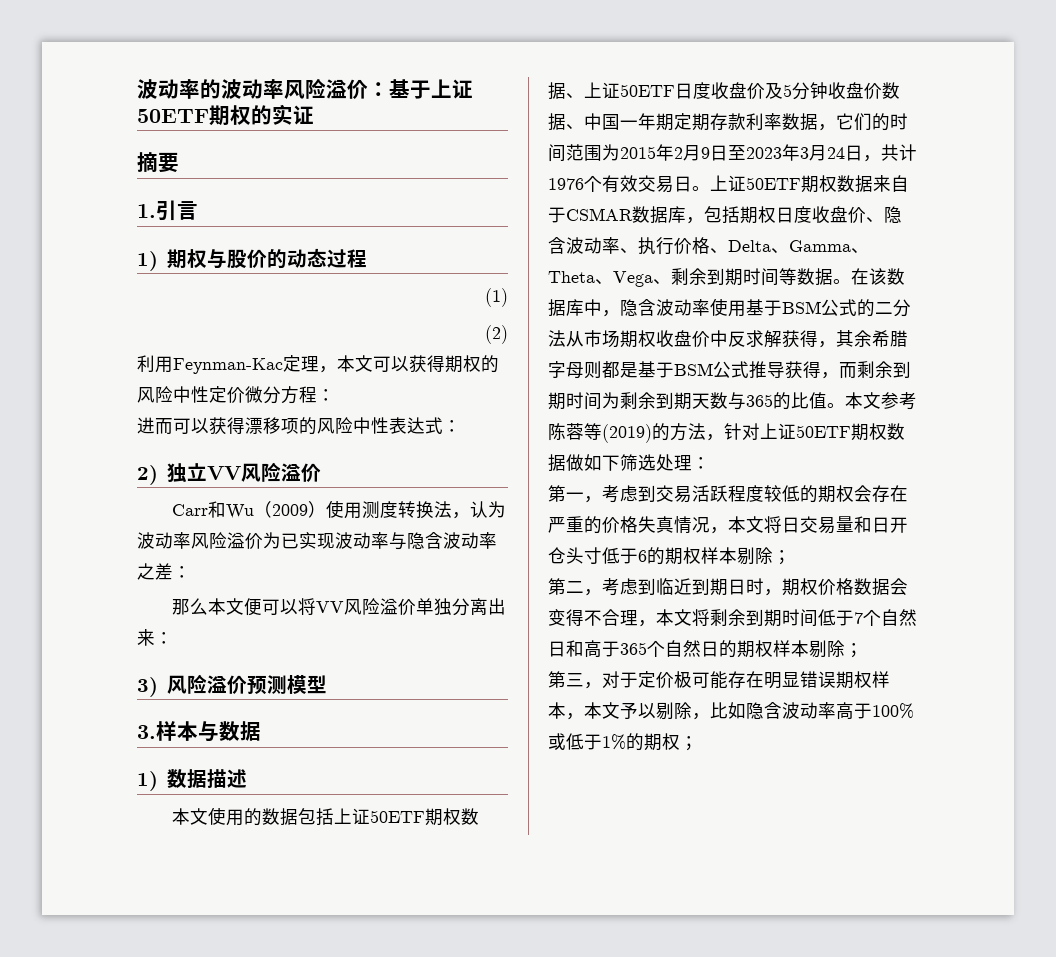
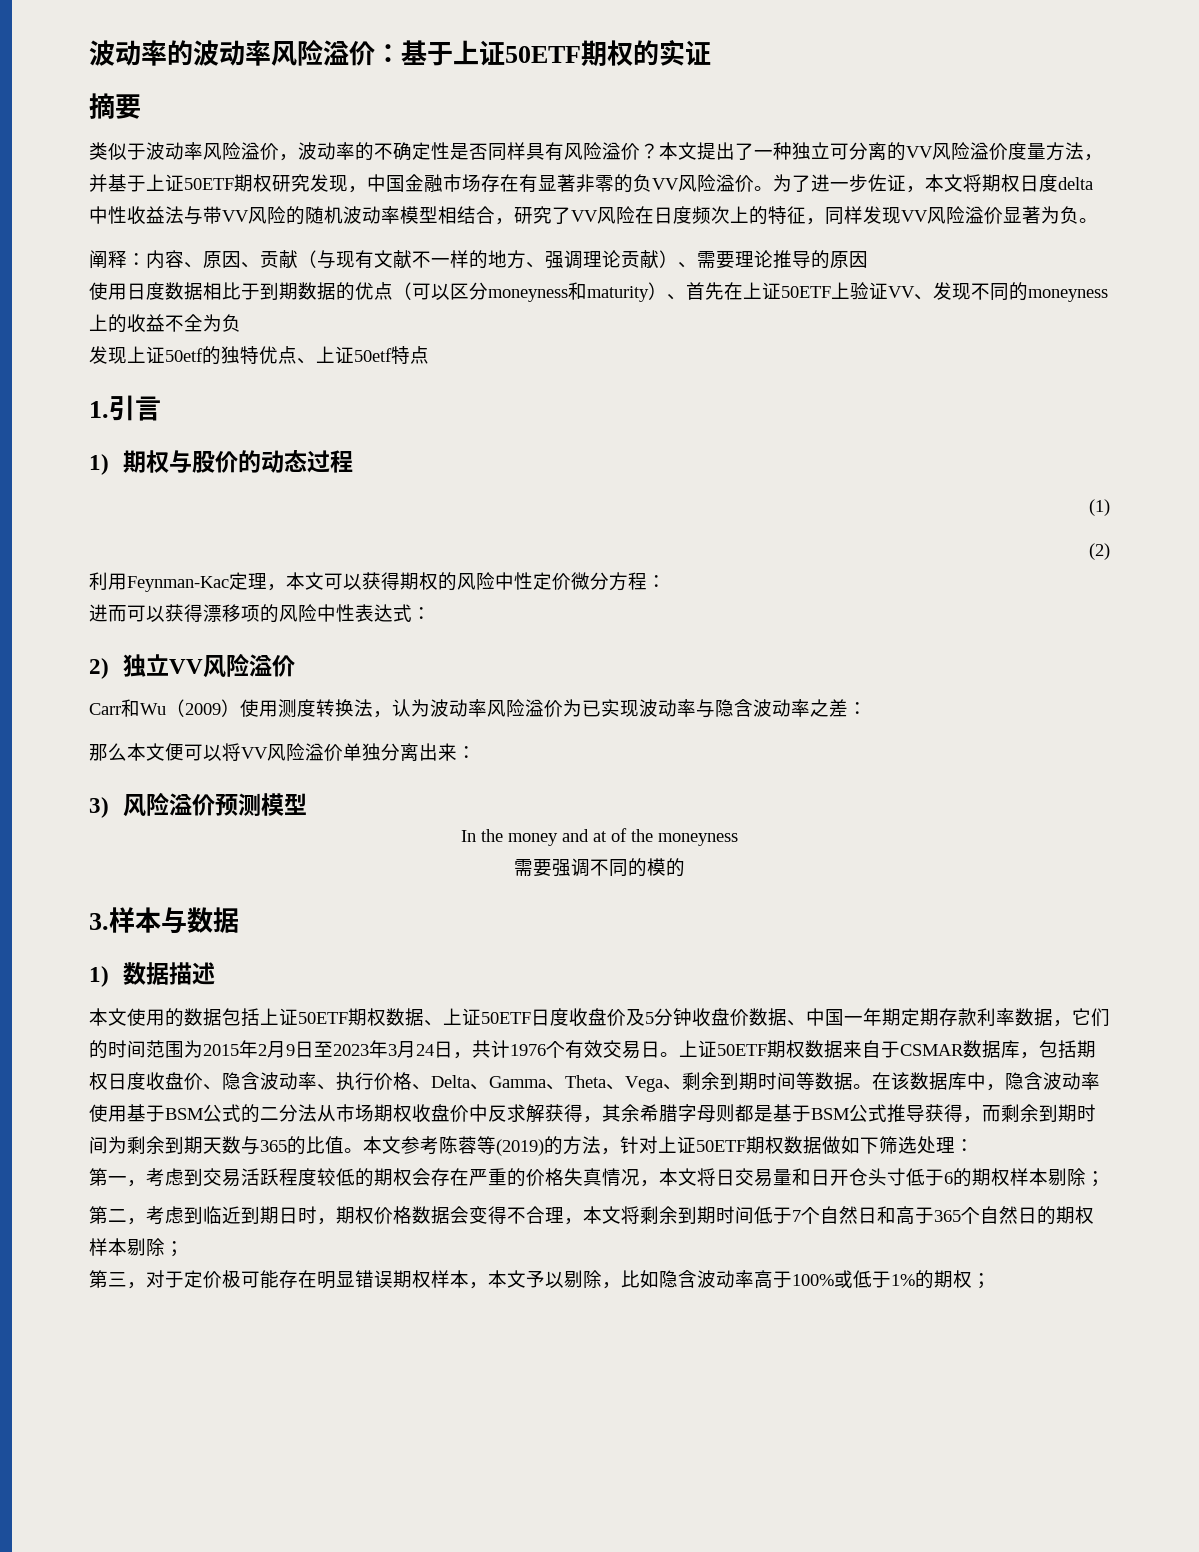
+ 类似于波动率风险溢价，波动率的不确定性是否同样具有风险溢价？本文提出了一种独立可分离的VV风险溢价度量方法，并基于上证50ETF期权研究发现，中国金融市场存在有显著非零的负VV风险溢价。为了进一步佐证，本文将期权日度delta中性收益法与带VV风险的随机波动率模型相结合，研究了VV风险在日度频次上的特征，同样发现VV风险溢价显著为负。
+ 阐释：内容、原因、贡献（与现有文献不一样的地方、强调理论贡献）、需要理论推导的原因
+ 使用日度数据相比于到期数据的优点（可以区分moneyness和maturity）、首先在上证50ETF上验证VV、发现不同的moneyness上的收益不全为负
+ 发现上证50etf的独特优点、上证50etf特点
+ In the money and at of the moneyness
+ 需要强调不同的模的

